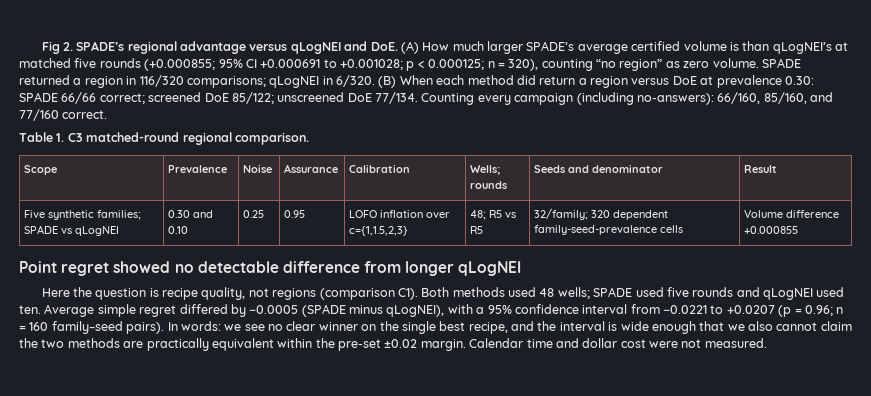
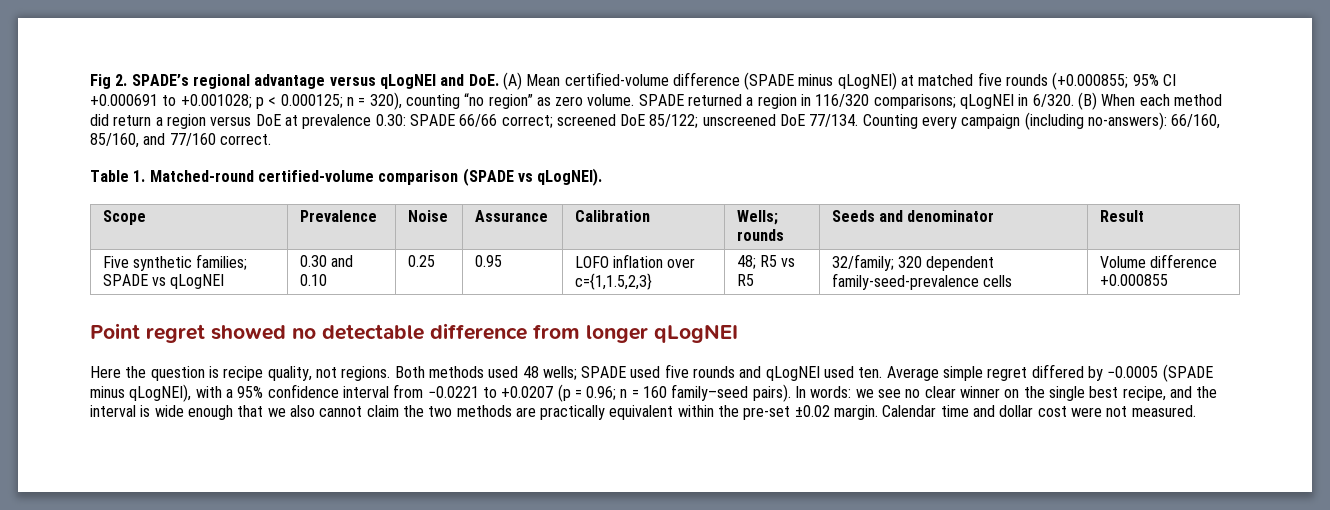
- Fig 2. SPADE’s regional advantage versus qLogNEI and DoE. (A) How much larger SPADE’s average certified volume is than qLogNEI’s at matched five rounds (+0.000855; 95% CI +0.000691 to +0.001028; p < 0.000125; n = 320), counting “no region” as zero volume.
+ Fig 2. SPADE’s regional advantage versus qLogNEI and DoE. (A) Mean certified-volume difference (SPADE minus qLogNEI) at matched five rounds (+0.000855; 95% CI +0.000691 to +0.001028; p < 0.000125; n = 320), counting “no region” as zero volume.
- Table 1. C3 matched-round regional comparison.
+ Table 1. Matched-round certified-volume comparison (SPADE vs qLogNEI).
- Here the question is recipe quality, not regions (comparison C1). Both methods used 48 wells; SPADE used five rounds and qLogNEI used ten.
+ Here the question is recipe quality, not regions. Both methods used 48 wells; SPADE used five rounds and qLogNEI used ten.

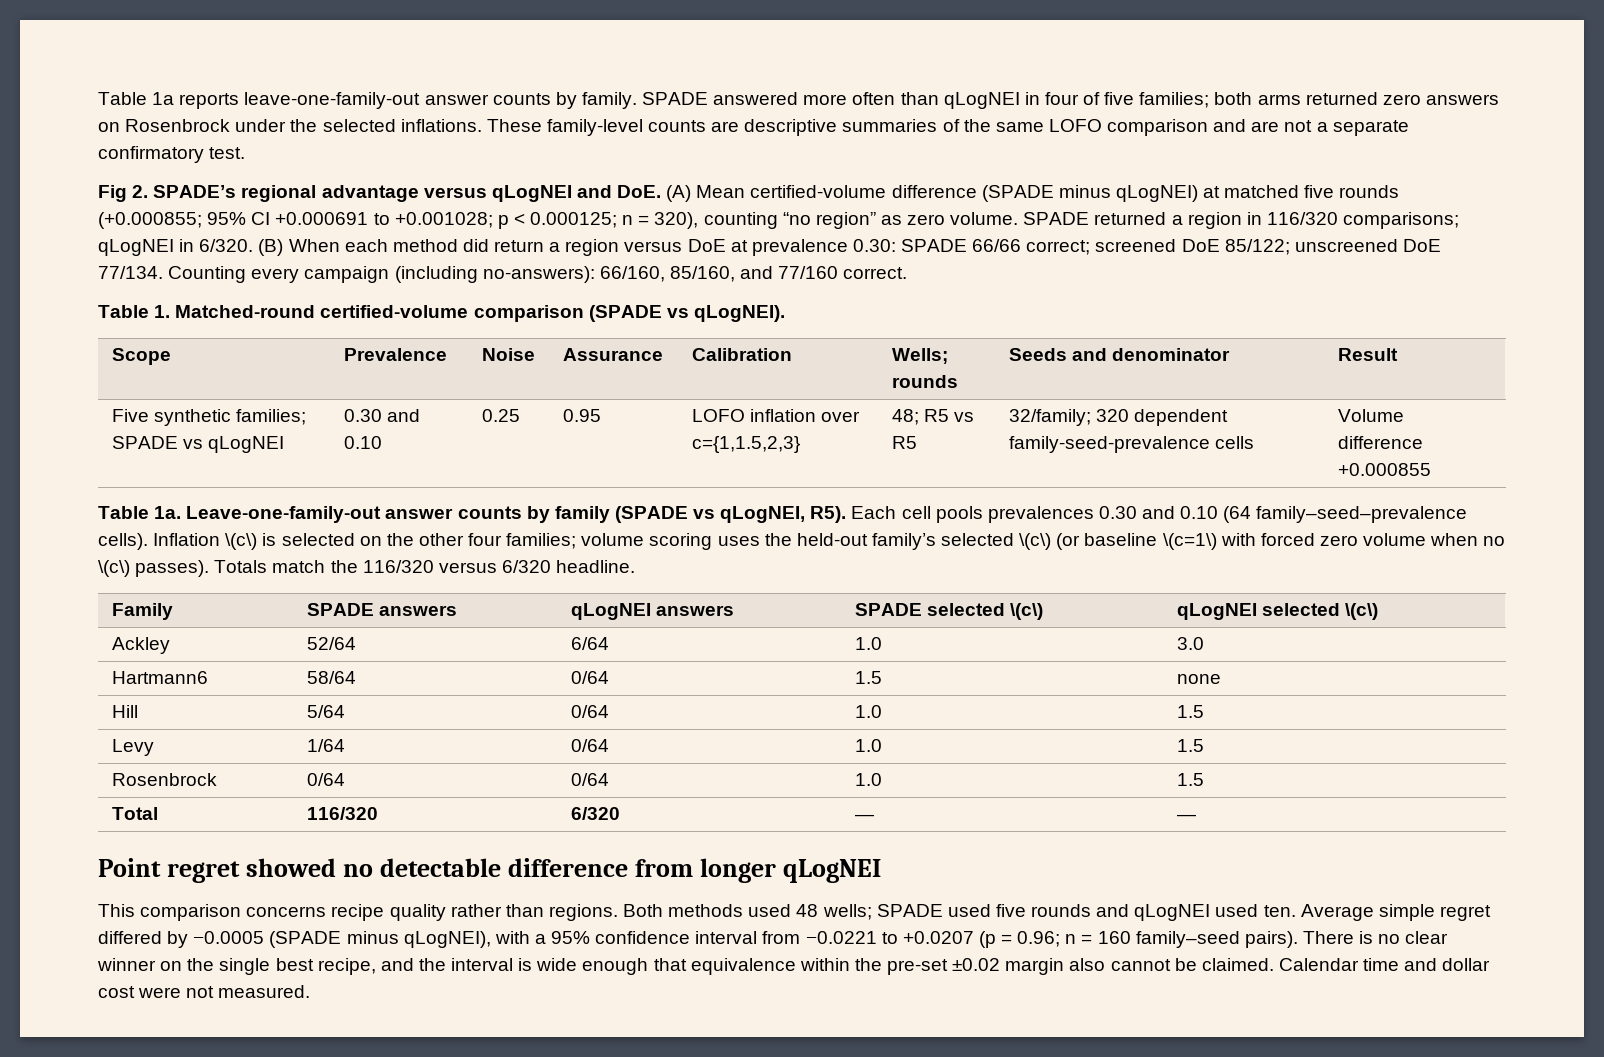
+ Table 1a reports leave-one-family-out answer counts by family. SPADE answered more often than qLogNEI in four of five families; both arms returned zero answers on Rosenbrock under the selected inflations. These family-level counts are descriptive summaries of the same LOFO comparison and are not a separate confirmatory test.
+ Table 1a. Leave-one-family-out answer counts by family (SPADE vs qLogNEI, R5). Each cell pools prevalences 0.30 and 0.10 (64 family–seed–prevalence cells). Inflation \(c\) is selected on the other four families; volume scoring uses the held-out family’s selected \(c\) (or baseline \(c=1\) with forced zero volume when no \(c\) passes). Totals match the 116/320 versus 6/320 headline.
+ Family | SPADE answers | qLogNEI answers | SPADE selected \(c\) | qLogNEI selected \(c\)
+ Ackley | 52/64 | 6/64 | 1.0 | 3.0
+ Hartmann6 | 58/64 | 0/64 | 1.5 | none
+ Hill | 5/64 | 0/64 | 1.0 | 1.5
+ Levy | 1/64 | 0/64 | 1.0 | 1.5
+ Rosenbrock | 0/64 | 0/64 | 1.0 | 1.5
+ Total | 116/320 | 6/320 | — | —
- Here the question is recipe quality, not regions.
+ This comparison concerns recipe quality rather than regions.
- In words: we see no clear winner on the single best recipe, and the interval is wide enough that we also cannot claim the two methods are practically equivalent within the pre-set ±0.02 margin.
+ There is no clear winner on the single best recipe, and the interval is wide enough that equivalence within the pre-set ±0.02 margin also cannot be claimed.

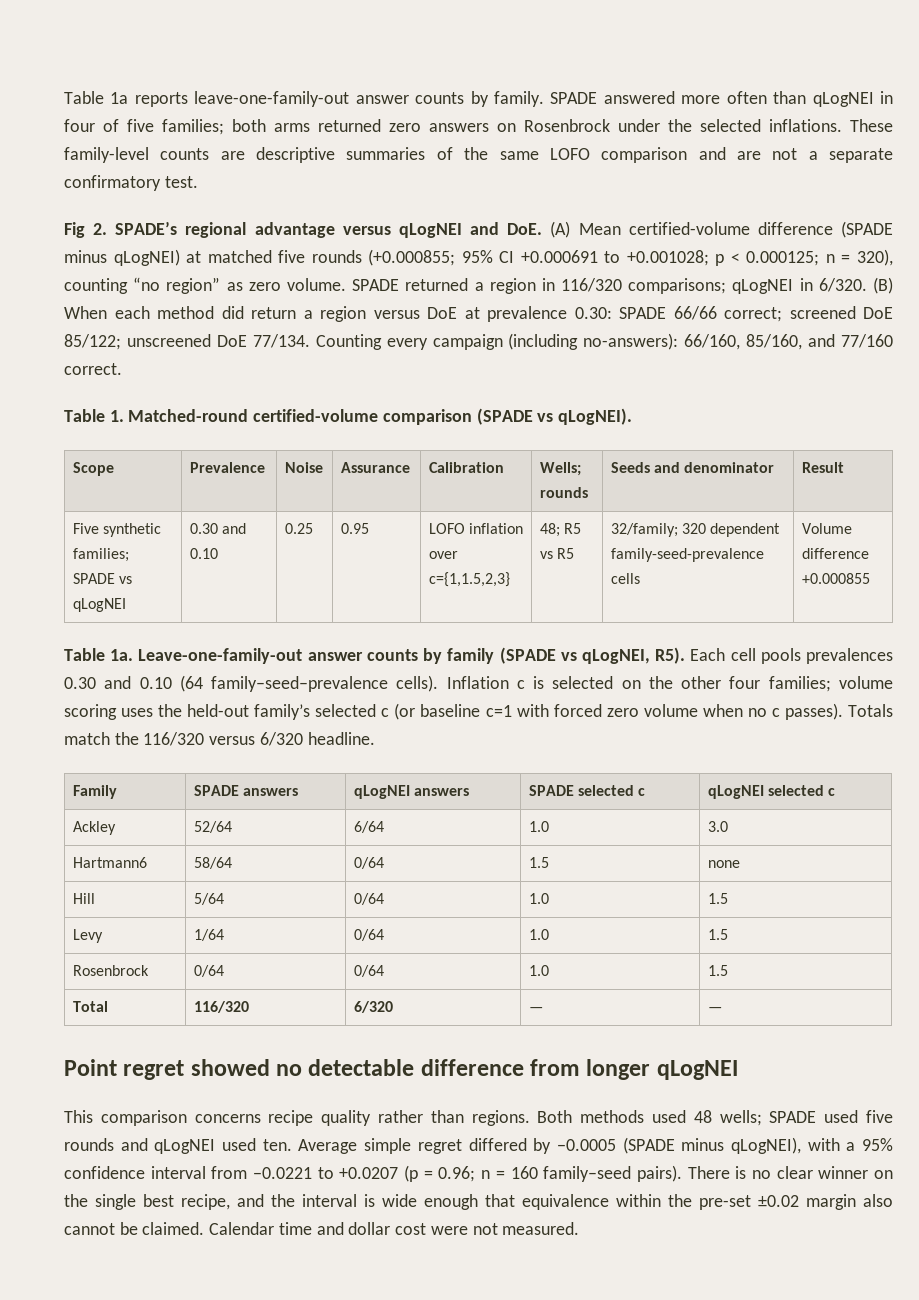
- Inflation \(c\) is selected on the other four families; volume scoring uses the held-out family’s selected \(c\) (or baseline \(c=1\) with forced zero volume when no \(c\) passes).
+ Inflation c is selected on the other four families; volume scoring uses the held-out family’s selected c (or baseline c=1 with forced zero volume when no c passes).
- Family | SPADE answers | qLogNEI answers | SPADE selected \(c\) | qLogNEI selected \(c\)
+ Family | SPADE answers | qLogNEI answers | SPADE selected c | qLogNEI selected c

